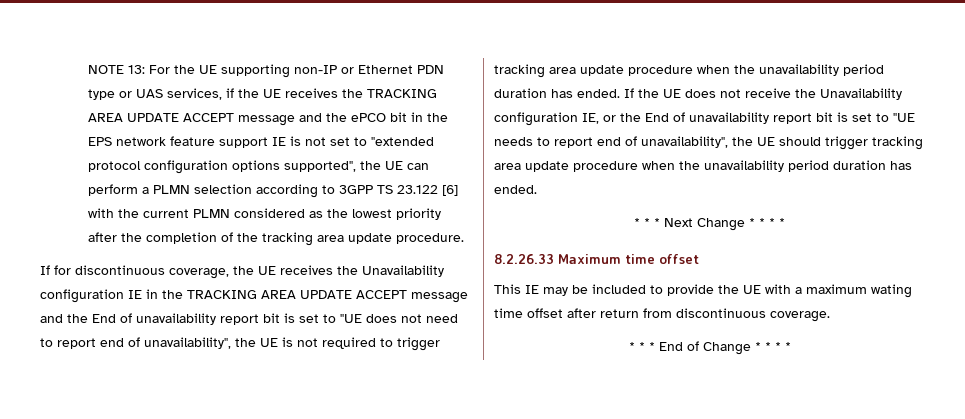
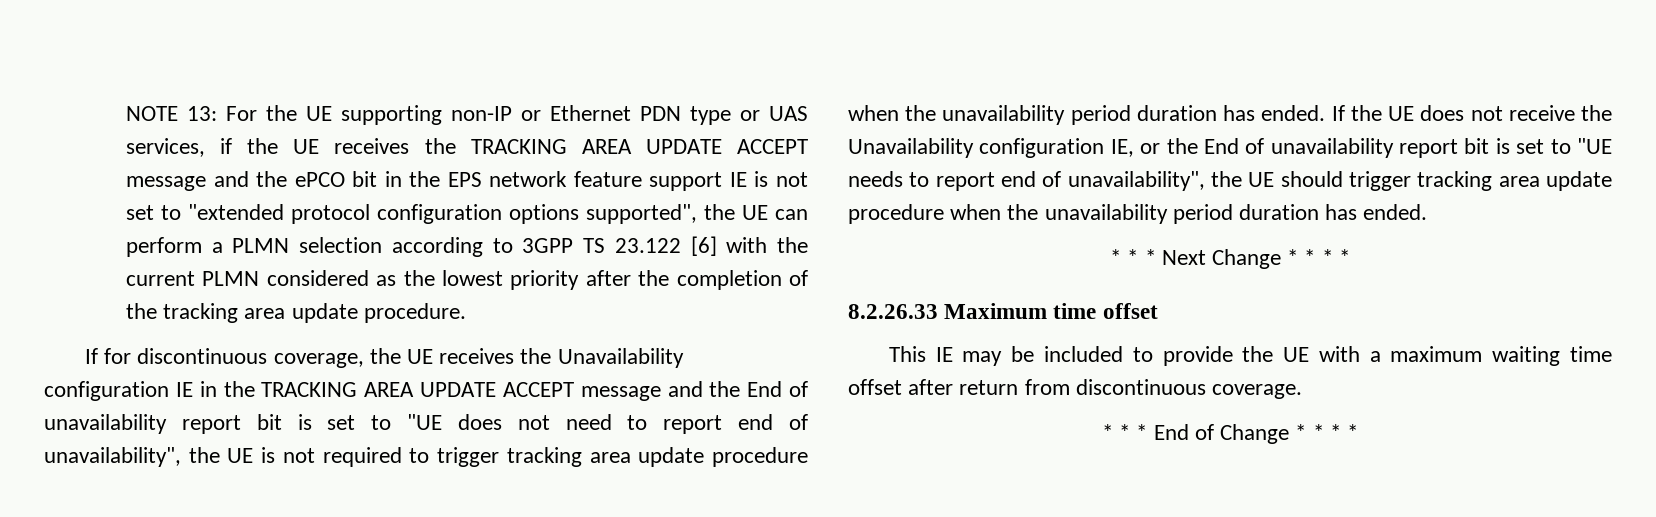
- This IE may be included to provide the UE with a maximum wating time offset after return from discontinuous coverage.
+ This IE may be included to provide the UE with a maximum waiting time offset after return from discontinuous coverage.

